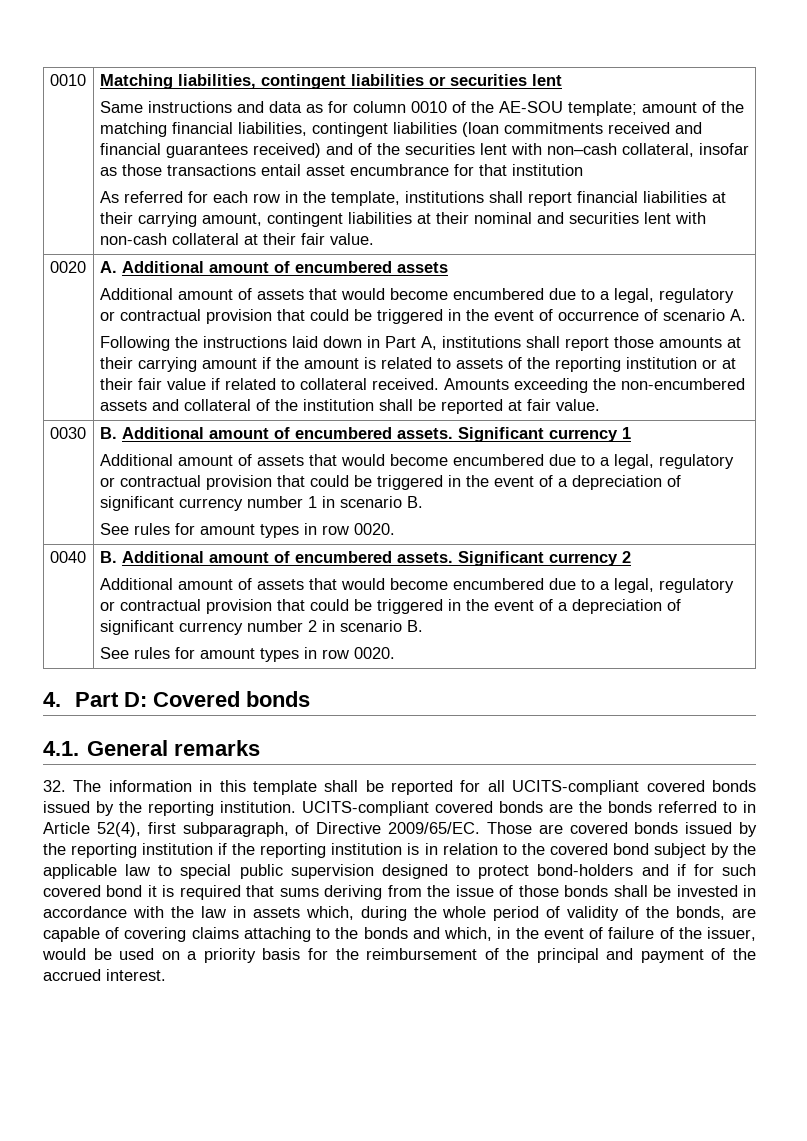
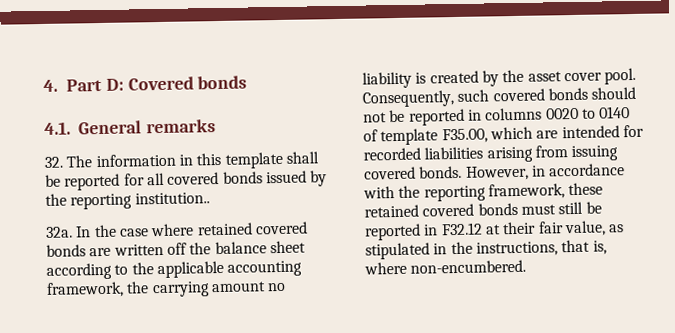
- 0010 | Matching liabilities, contingent liabilities or securities lent
- Same instructions and data as for column 0010 of the AE-SOU template; amount of the matching financial liabilities, contingent liabilities (loan commitments received and financial guarantees received) and of the securities lent with non–cash collateral, insofar as those transactions entail asset encumbrance for that institution
- As referred for each row in the template, institutions shall report financial liabilities at their carrying amount, contingent liabilities at their nominal and securities lent with non-cash collateral at their fair value.
- 0020 | A. Additional amount of encumbered assets
- Additional amount of assets that would become encumbered due to a legal, regulatory or contractual provision that could be triggered in the event of occurrence of scenario A.
- Following the instructions laid down in Part A, institutions shall report those amounts at their carrying amount if the amount is related to assets of the reporting institution or at their fair value if related to collateral received. Amounts exceeding the non-encumbered assets and collateral of the institution shall be reported at fair value.
- 0030 | B. Additional amount of encumbered assets. Significant currency 1
- Additional amount of assets that would become encumbered due to a legal, regulatory or contractual provision that could be triggered in the event of a depreciation of significant currency number 1 in scenario B.
- See rules for amount types in row 0020.
- 0040 | B. Additional amount of encumbered assets. Significant currency 2
- Additional amount of assets that would become encumbered due to a legal, regulatory or contractual provision that could be triggered in the event of a depreciation of significant currency number 2 in scenario B.
- See rules for amount types in row 0020.
- 32. The information in this template shall be reported for all UCITS-compliant covered bonds issued by the reporting institution. UCITS-compliant covered bonds are the bonds referred to in Article 52(4), first subparagraph, of Directive 2009/65/EC. Those are covered bonds issued by the reporting institution if the reporting institution is in relation to the covered bond subject by the applicable law to special public supervision designed to protect bond-holders and if for such covered bond it is required that sums deriving from the issue of those bonds shall be invested in accordance with the law in assets which, during the whole period of validity of the bonds, are capable of covering claims attaching to the bonds and which, in the event of failure of the issuer, would be used on a priority basis for the reimbursement of the principal and payment of the accrued interest.
+ 32. The information in this template shall be reported for all covered bonds issued by the reporting institution..
+ 32a. In the case where retained covered bonds are written off the balance sheet according to the applicable accounting framework, the carrying amount no liability is created by the asset cover pool. Consequently, such covered bonds should not be reported in columns 0020 to 0140 of template F35.00, which are intended for recorded liabilities arising from issuing covered bonds. However, in accordance with the reporting framework, these retained covered bonds must still be reported in F32.12 at their fair value, as stipulated in the instructions, that is, where non-encumbered.

